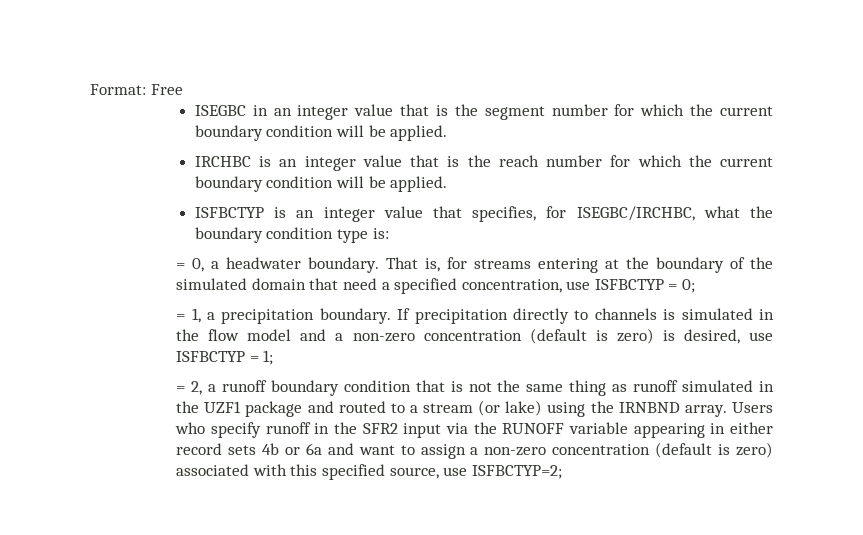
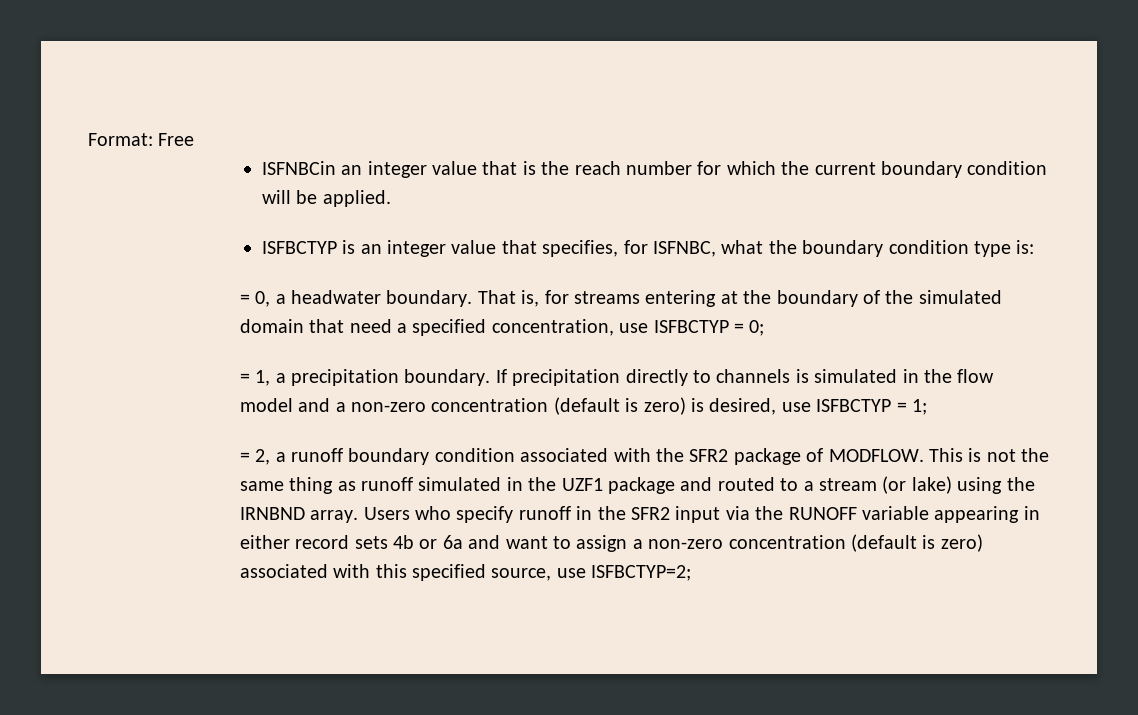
- ISEGBC in an integer value that is the segment number for which the current boundary condition will be applied.
- IRCHBC is an integer value that is the reach number for which the current boundary condition will be applied.
+ ISFNBCin an integer value that is the reach number for which the current boundary condition will be applied.
- ISFBCTYP is an integer value that specifies, for ISEGBC/IRCHBC, what the boundary condition type is:
+ ISFBCTYP is an integer value that specifies, for ISFNBC, what the boundary condition type is:
- = 2, a runoff boundary condition that is not the same thing as runoff simulated in the UZF1 package and routed to a stream (or lake) using the IRNBND array.
+ = 2, a runoff boundary condition associated with the SFR2 package of MODFLOW. This is not the same thing as runoff simulated in the UZF1 package and routed to a stream (or lake) using the IRNBND array.

